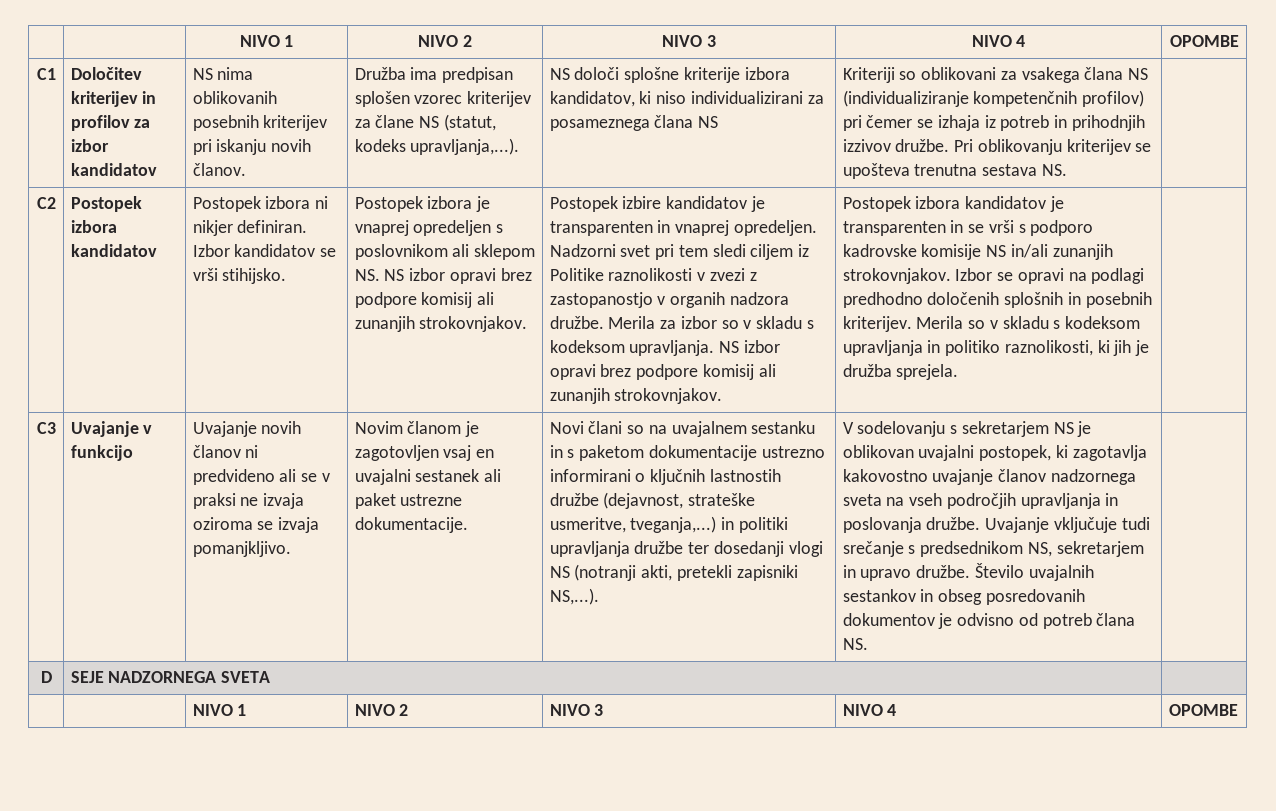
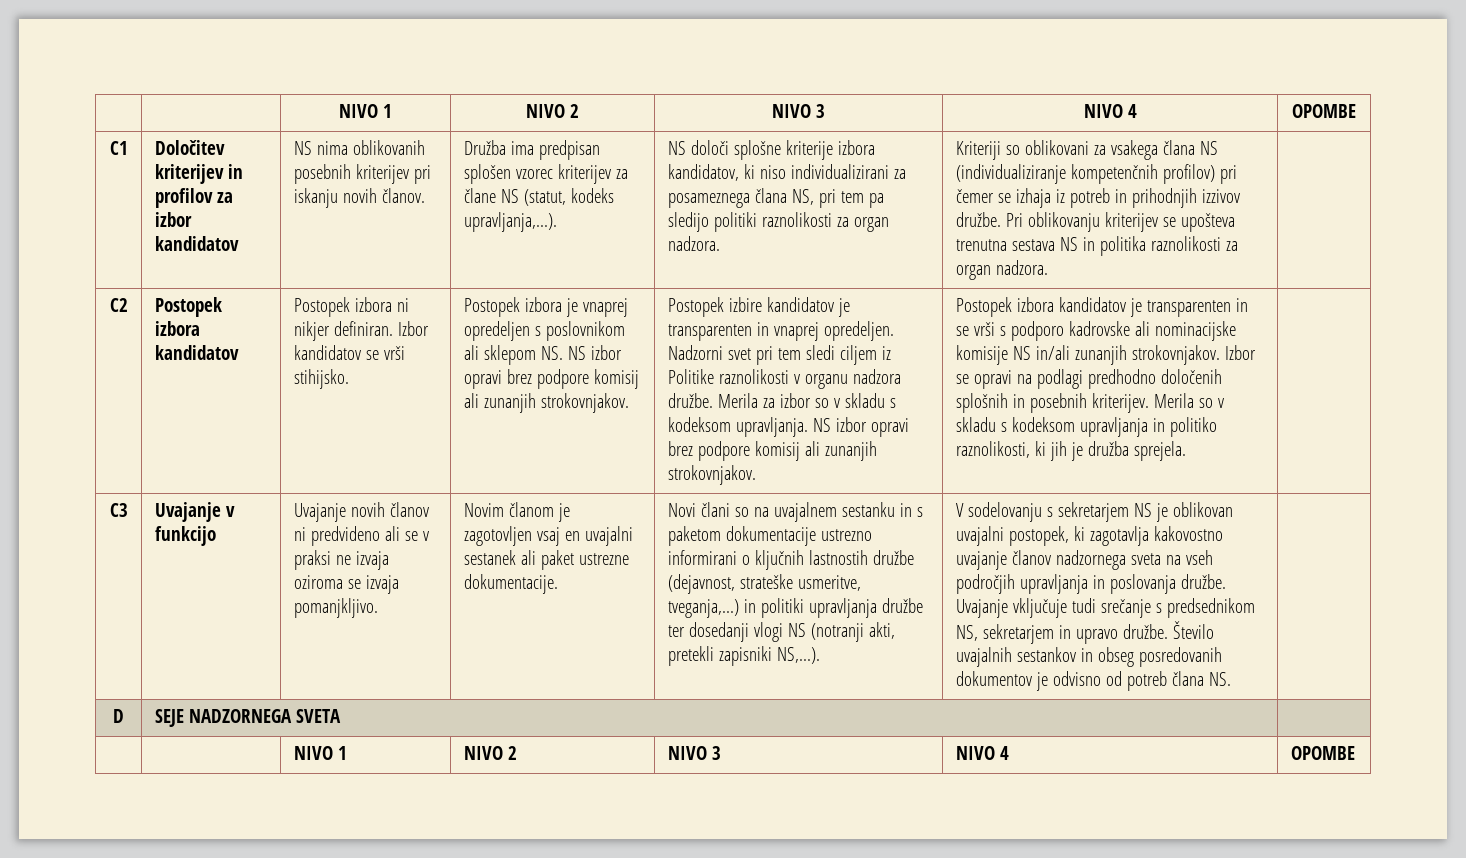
- NS določi splošne kriterije izbora kandidatov, ki niso individualizirani za posameznega člana NS
+ NS določi splošne kriterije izbora kandidatov, ki niso individualizirani za posameznega člana NS, pri tem pa sledijo politiki raznolikosti za organ nadzora.
- Pri oblikovanju kriterijev se upošteva trenutna sestava NS.
+ Pri oblikovanju kriterijev se upošteva trenutna sestava NS in politika raznolikosti za organ nadzora.
- Nadzorni svet pri tem sledi ciljem iz Politike raznolikosti v zvezi z zastopanostjo v organih nadzora družbe.
+ Nadzorni svet pri tem sledi ciljem iz Politike raznolikosti v organu nadzora družbe.
- Postopek izbora kandidatov je transparenten in se vrši s podporo kadrovske komisije NS in/ali zunanjih strokovnjakov.
+ Postopek izbora kandidatov je transparenten in se vrši s podporo kadrovske ali nominacijske komisije NS in/ali zunanjih strokovnjakov.

